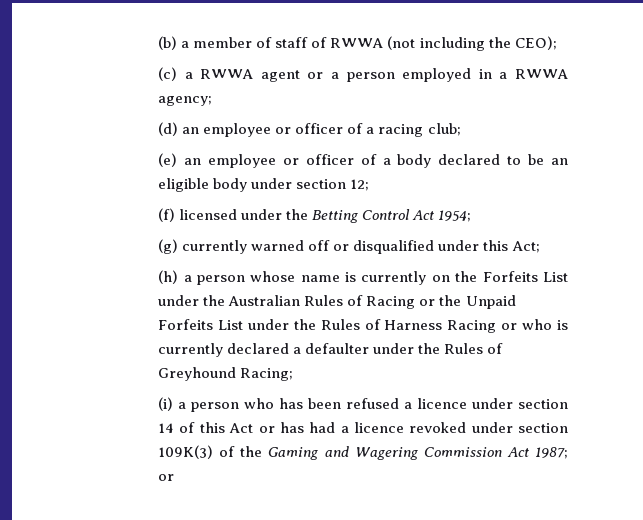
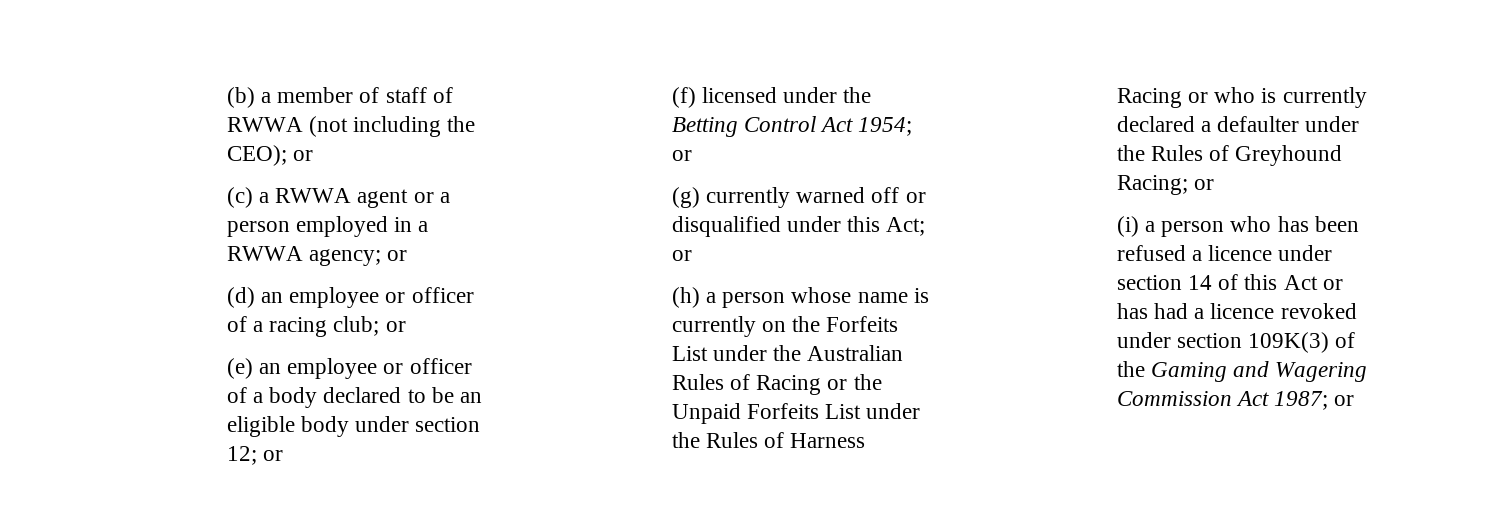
- (b) a member of staff of RWWA (not including the CEO);
+ (b) a member of staff of RWWA (not including the CEO); or
- (c) a RWWA agent or a person employed in a RWWA agency;
+ (c) a RWWA agent or a person employed in a RWWA agency; or
- (d) an employee or officer of a racing club;
+ (d) an employee or officer of a racing club; or
- (e) an employee or officer of a body declared to be an eligible body under section 12;
+ (e) an employee or officer of a body declared to be an eligible body under section 12; or
- (f) licensed under the Betting Control Act 1954;
+ (f) licensed under the Betting Control Act 1954; or
- (g) currently warned off or disqualified under this Act;
+ (g) currently warned off or disqualified under this Act; or
- (h) a person whose name is currently on the Forfeits List under the Australian Rules of Racing or the Unpaid Forfeits List under the Rules of Harness Racing or who is currently declared a defaulter under the Rules of Greyhound Racing;
+ (h) a person whose name is currently on the Forfeits List under the Australian Rules of Racing or the Unpaid Forfeits List under the Rules of Harness Racing or who is currently declared a defaulter under the Rules of Greyhound Racing; or

